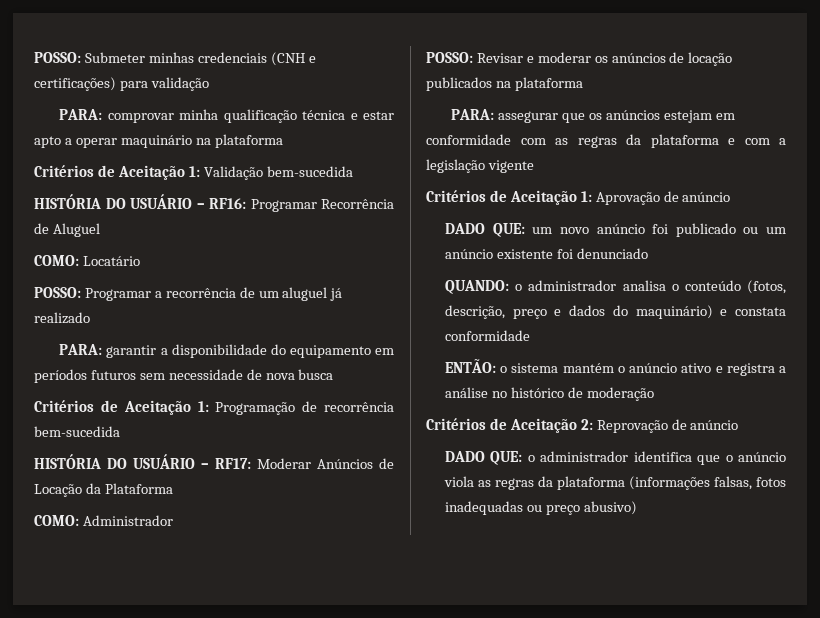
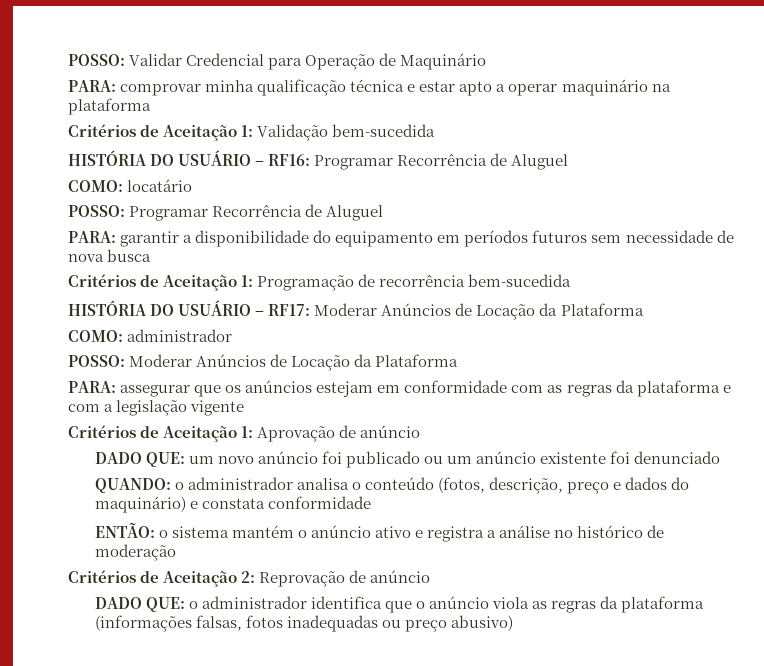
- POSSO: Submeter minhas credenciais (CNH e certificações) para validação
+ POSSO: Validar Credencial para Operação de Maquinário
- COMO: Locatário
+ COMO: locatário
- POSSO: Programar a recorrência de um aluguel já realizado
+ POSSO: Programar Recorrência de Aluguel
- COMO: Administrador
- POSSO: Revisar e moderar os anúncios de locação publicados na plataforma
+ COMO: administrador
+ POSSO: Moderar Anúncios de Locação da Plataforma

